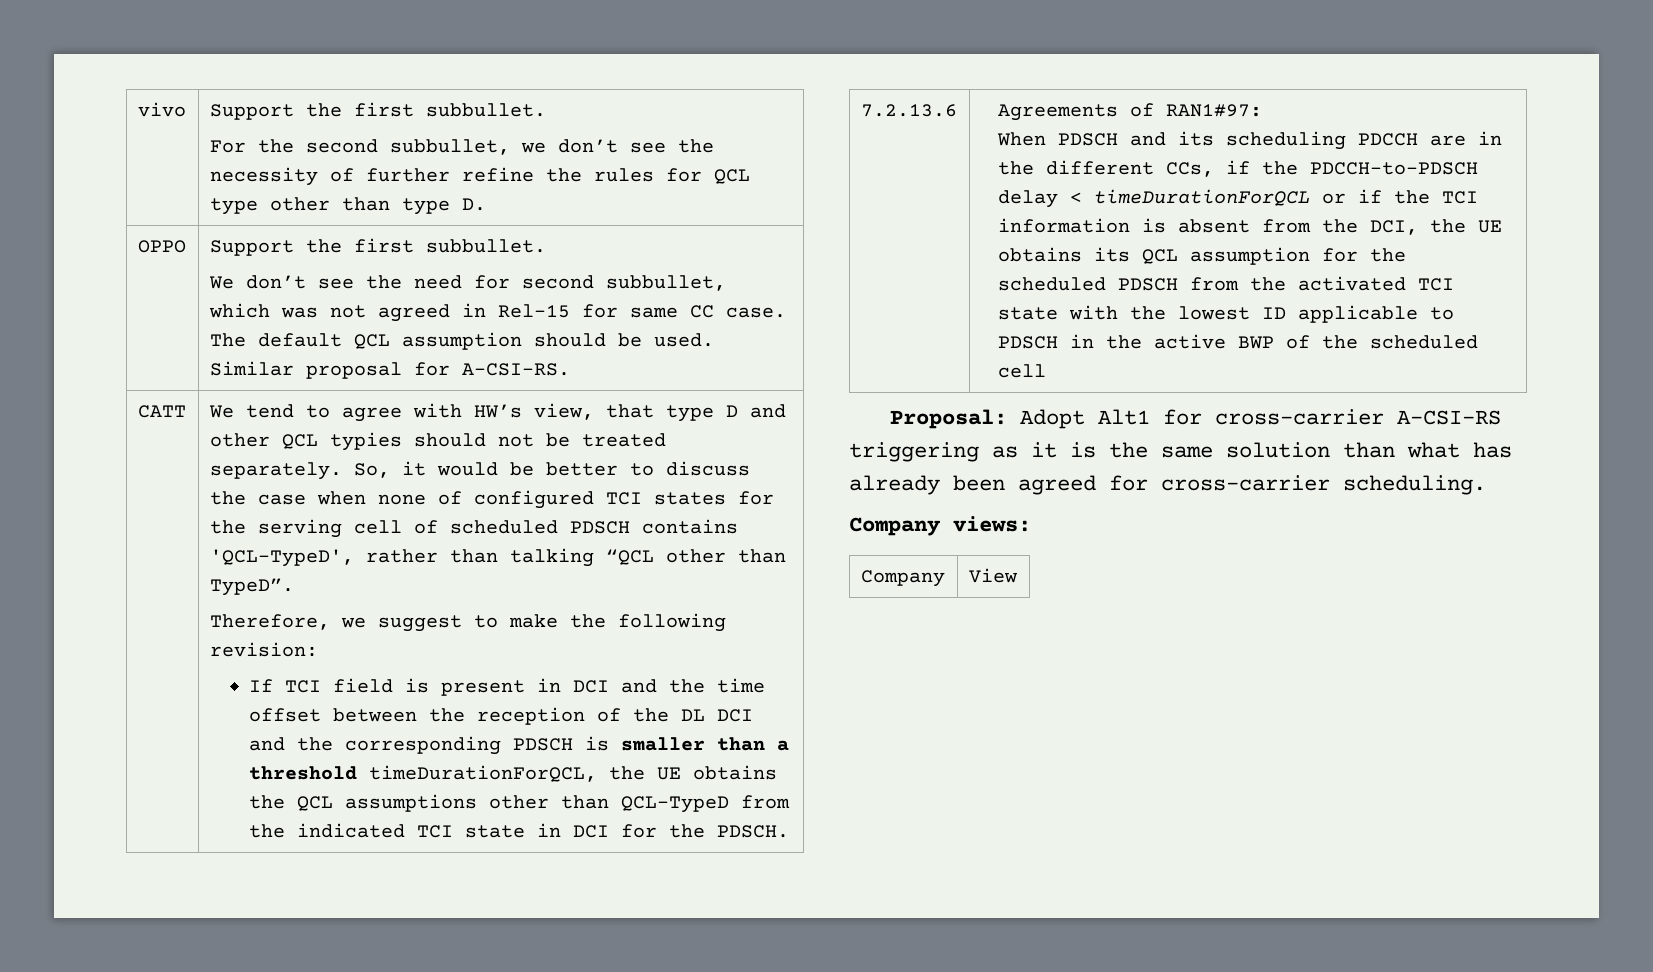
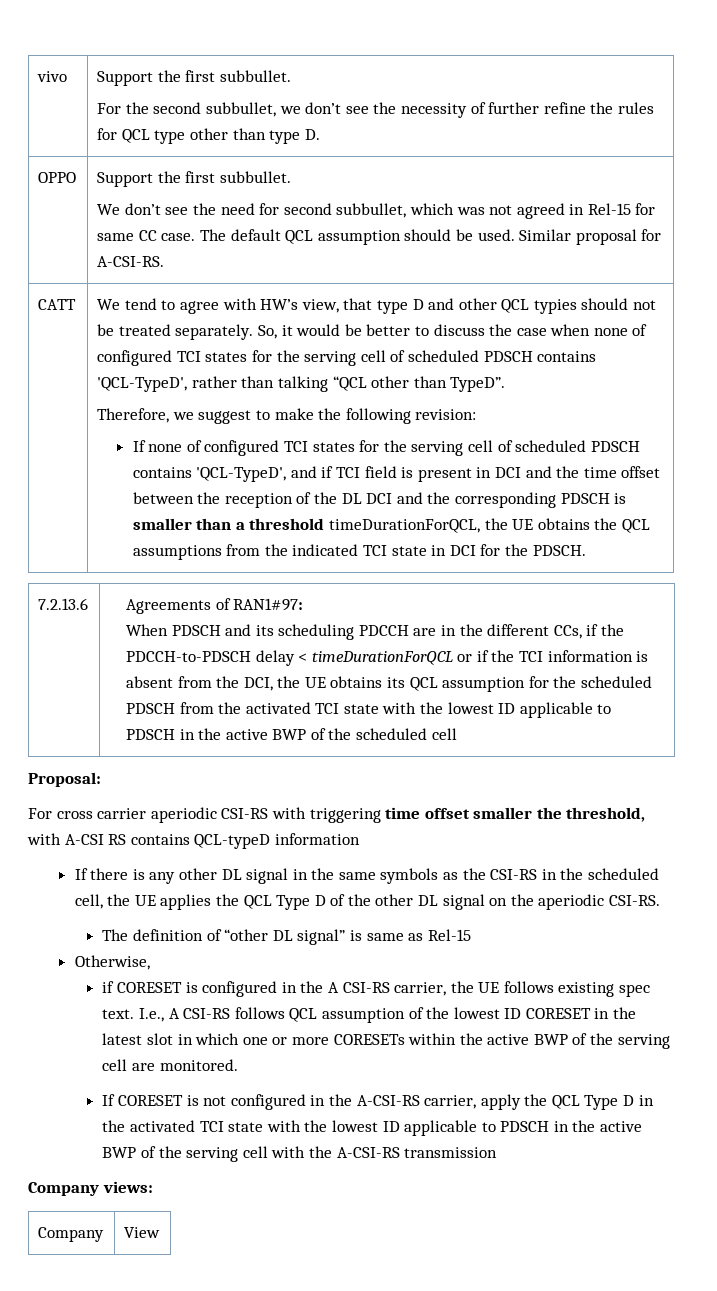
- If TCI field is present in DCI and the time offset between the reception of the DL DCI and the corresponding PDSCH is smaller than a threshold timeDurationForQCL, the UE obtains the QCL assumptions other than QCL-TypeD from the indicated TCI state in DCI for the PDSCH.
+ If none of configured TCI states for the serving cell of scheduled PDSCH contains 'QCL-TypeD', and if TCI field is present in DCI and the time offset between the reception of the DL DCI and the corresponding PDSCH is smaller than a threshold timeDurationForQCL, the UE obtains the QCL assumptions from the indicated TCI state in DCI for the PDSCH.
- Proposal: Adopt Alt1 for cross-carrier A-CSI-RS triggering as it is the same solution than what has already been agreed for cross-carrier scheduling.
+ Proposal:
+ For cross carrier aperiodic CSI-RS with triggering time offset smaller the threshold, with A-CSI RS contains QCL-typeD information
+ If there is any other DL signal in the same symbols as the CSI-RS in the scheduled cell, the UE applies the QCL Type D of the other DL signal on the aperiodic CSI-RS.
+ The definition of “other DL signal” is same as Rel-15
+ Otherwise,
+ if CORESET is configured in the A CSI-RS carrier, the UE follows existing spec text. I.e., A CSI-RS follows QCL assumption of the lowest ID CORESET in the latest slot in which one or more CORESETs within the active BWP of the serving cell are monitored.
+ If CORESET is not configured in the A-CSI-RS carrier, apply the QCL Type D in the activated TCI state with the lowest ID applicable to PDSCH in the active BWP of the serving cell with the A-CSI-RS transmission

